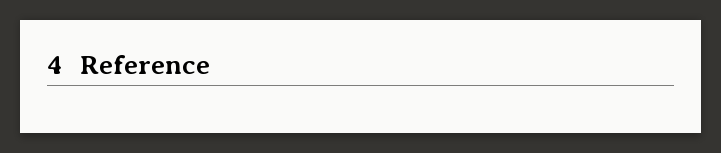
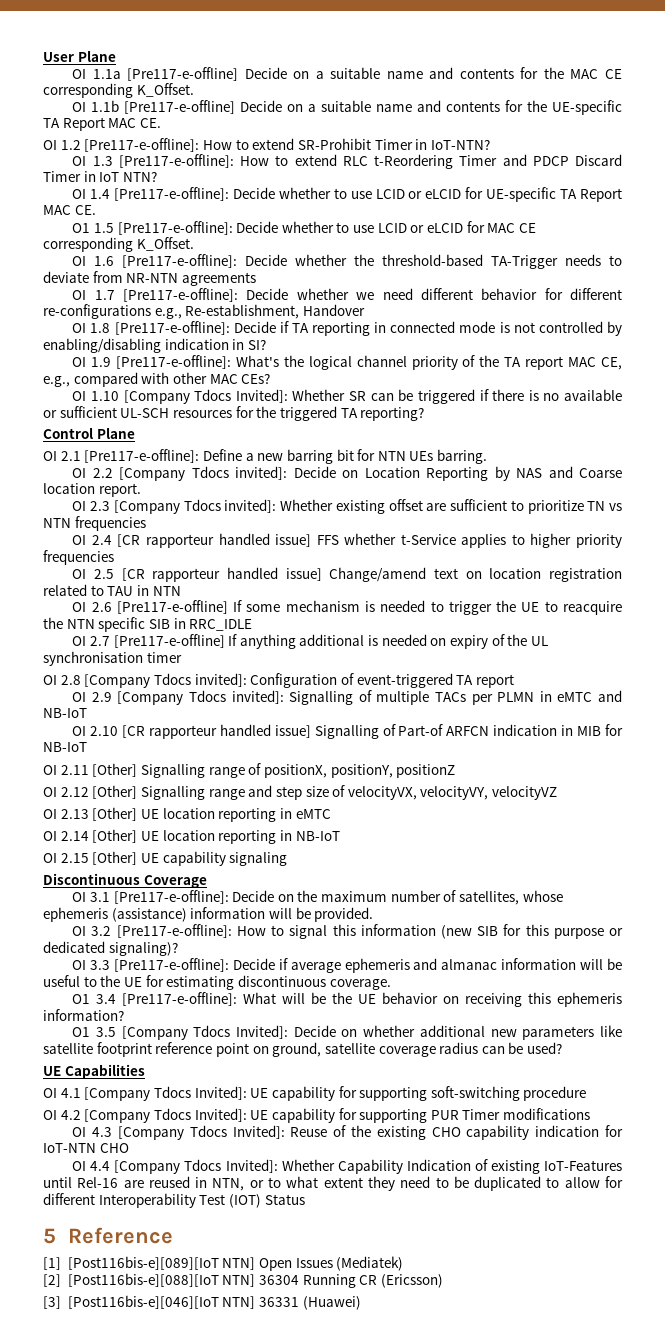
- 4 Reference
+ User Plane
+ OI 1.1a [Pre117-e-offline] Decide on a suitable name and contents for the MAC CE corresponding K_Offset.
+ OI 1.1b [Pre117-e-offline] Decide on a suitable name and contents for the UE-specific TA Report MAC CE.
+ OI 1.2 [Pre117-e-offline]: How to extend SR-Prohibit Timer in IoT-NTN?
+ OI 1.3 [Pre117-e-offline]: How to extend RLC t-Reordering Timer and PDCP Discard Timer in IoT NTN?
+ OI 1.4 [Pre117-e-offline]: Decide whether to use LCID or eLCID for UE-specific TA Report MAC CE.
+ O1 1.5 [Pre117-e-offline]: Decide whether to use LCID or eLCID for MAC CE corresponding K_Offset.
+ OI 1.6 [Pre117-e-offline]: Decide whether the threshold-based TA-Trigger needs to deviate from NR-NTN agreements
+ OI 1.7 [Pre117-e-offline]: Decide whether we need different behavior for different re-configurations e.g., Re-establishment, Handover
+ OI 1.8 [Pre117-e-offline]: Decide if TA reporting in connected mode is not controlled by enabling/disabling indication in SI?
+ OI 1.9 [Pre117-e-offline]: What's the logical channel priority of the TA report MAC CE, e.g., compared with other MAC CEs?
+ OI 1.10 [Company Tdocs Invited]: Whether SR can be triggered if there is no available or sufficient UL-SCH resources for the triggered TA reporting?
+ Control Plane
+ OI 2.1 [Pre117-e-offline]: Define a new barring bit for NTN UEs barring.
+ OI 2.2 [Company Tdocs invited]: Decide on Location Reporting by NAS and Coarse location report.
+ OI 2.3 [Company Tdocs invited]: Whether existing offset are sufficient to prioritize TN vs NTN frequencies
+ OI 2.4 [CR rapporteur handled issue] FFS whether t-Service applies to higher priority frequencies
+ OI 2.5 [CR rapporteur handled issue] Change/amend text on location registration related to TAU in NTN
+ OI 2.6 [Pre117-e-offline] If some mechanism is needed to trigger the UE to reacquire the NTN specific SIB in RRC_IDLE
+ OI 2.7 [Pre117-e-offline] If anything additional is needed on expiry of the UL synchronisation timer
+ OI 2.8 [Company Tdocs invited]: Configuration of event-triggered TA report
+ OI 2.9 [Company Tdocs invited]: Signalling of multiple TACs per PLMN in eMTC and NB-IoT
+ OI 2.10 [CR rapporteur handled issue] Signalling of Part-of ARFCN indication in MIB for NB-IoT
+ OI 2.11 [Other] Signalling range of positionX, positionY, positionZ
+ OI 2.12 [Other] Signalling range and step size of velocityVX, velocityVY, velocityVZ
+ OI 2.13 [Other] UE location reporting in eMTC
+ OI 2.14 [Other] UE location reporting in NB-IoT
+ OI 2.15 [Other] UE capability signaling
+ Discontinuous Coverage
+ OI 3.1 [Pre117-e-offline]: Decide on the maximum number of satellites, whose ephemeris (assistance) information will be provided.
+ OI 3.2 [Pre117-e-offline]: How to signal this information (new SIB for this purpose or dedicated signaling)?
+ OI 3.3 [Pre117-e-offline]: Decide if average ephemeris and almanac information will be useful to the UE for estimating discontinuous coverage.
+ O1 3.4 [Pre117-e-offline]: What will be the UE behavior on receiving this ephemeris information?
+ O1 3.5 [Company Tdocs Invited]: Decide on whether additional new parameters like satellite footprint reference point on ground, satellite coverage radius can be used?
+ UE Capabilities
+ OI 4.1 [Company Tdocs Invited]: UE capability for supporting soft-switching procedure
+ OI 4.2 [Company Tdocs Invited]: UE capability for supporting PUR Timer modifications
+ OI 4.3 [Company Tdocs Invited]: Reuse of the existing CHO capability indication for IoT-NTN CHO
+ OI 4.4 [Company Tdocs Invited]: Whether Capability Indication of existing IoT-Features until Rel-16 are reused in NTN, or to what extent they need to be duplicated to allow for different Interoperability Test (IOT) Status
+ 5 Reference
+ [1] [Post116bis-e][089][IoT NTN] Open Issues (Mediatek)
+ [2] [Post116bis-e][088][IoT NTN] 36304 Running CR (Ericsson)
+ [3] [Post116bis-e][046][IoT NTN] 36331 (Huawei)

